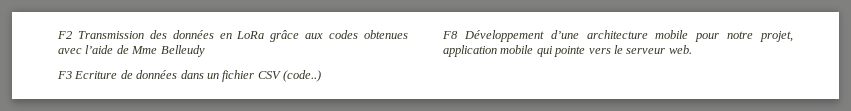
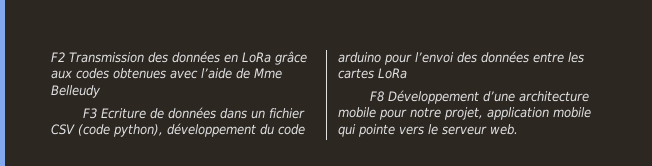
- F3 Ecriture de données dans un fichier CSV (code..)
+ F3 Ecriture de données dans un fichier CSV (code python), développement du code arduino pour l’envoi des données entre les cartes LoRa

